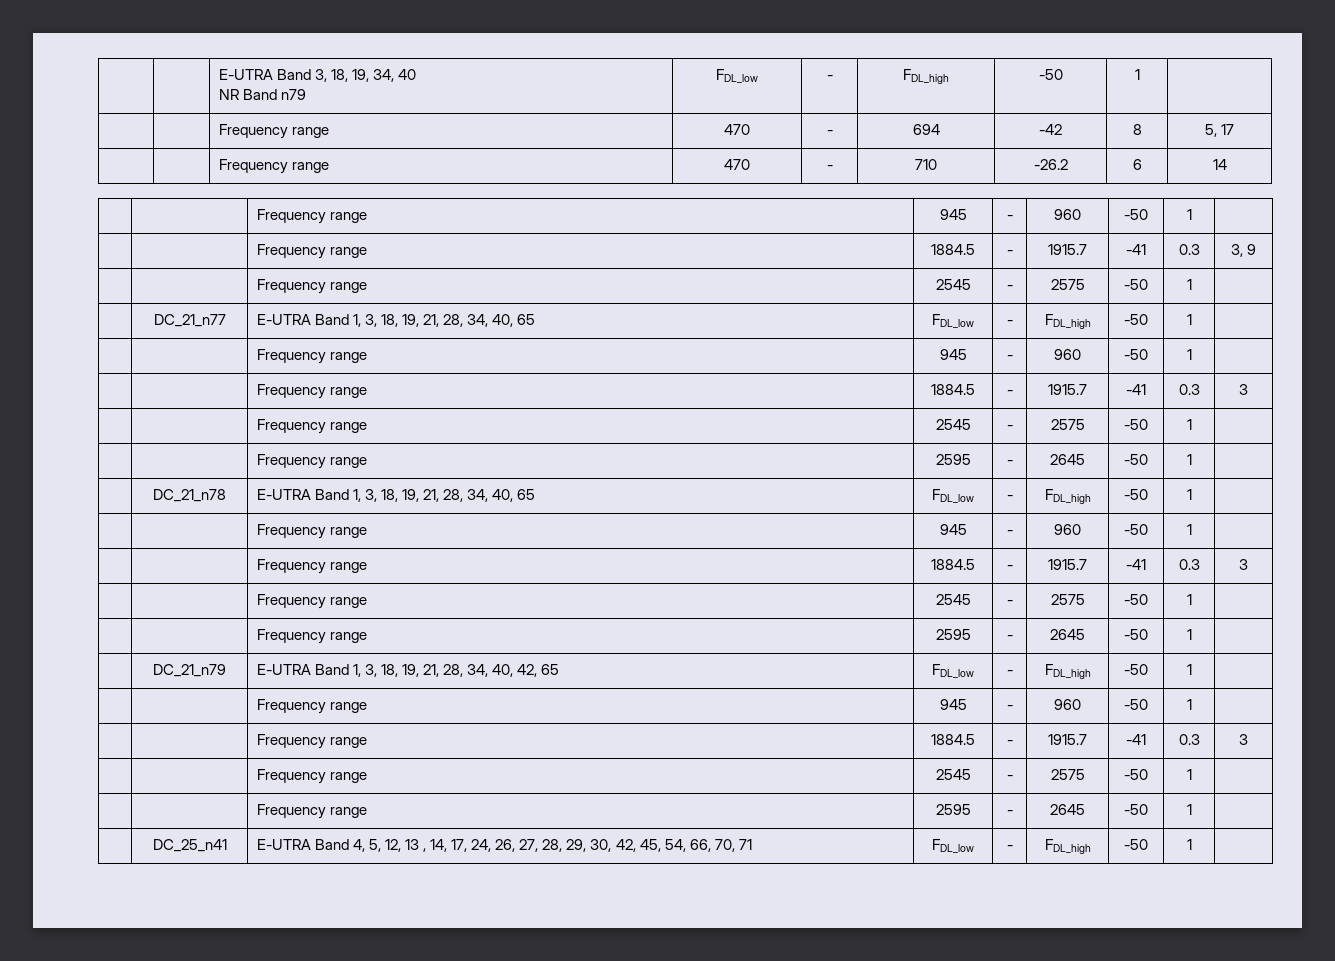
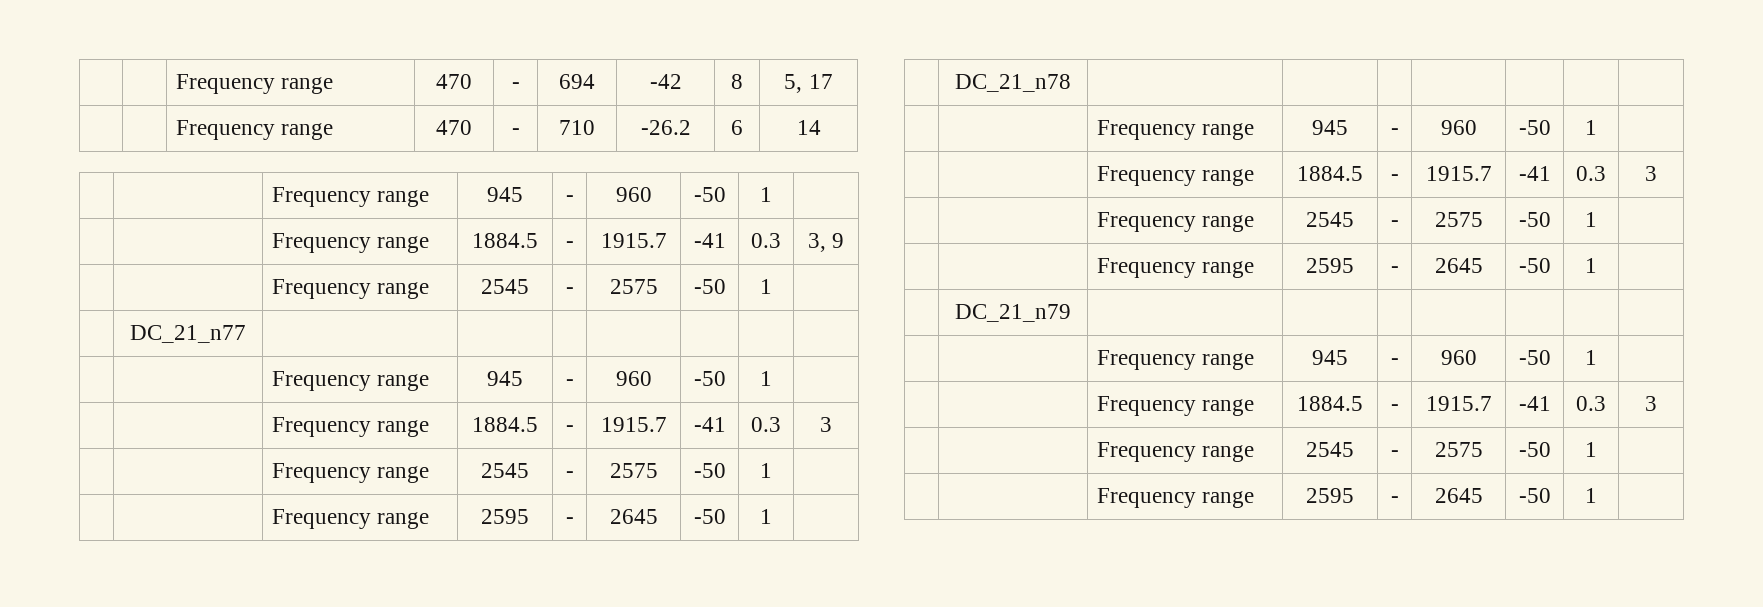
- | | E-UTRA Band 3, 18, 19, 34, 40
- NR Band n79 | FDL_low | - | FDL_high | -50 | 1 |
- | DC_21_n77 | E-UTRA Band 1, 3, 18, 19, 21, 28, 34, 40, 65 | FDL_low | - | FDL_high | -50 | 1 |
+ | DC_21_n77 | | | | | | |
- | DC_21_n78 | E-UTRA Band 1, 3, 18, 19, 21, 28, 34, 40, 65 | FDL_low | - | FDL_high | -50 | 1 |
+ | DC_21_n78 | | | | | | |
- | DC_21_n79 | E-UTRA Band 1, 3, 18, 19, 21, 28, 34, 40, 42, 65 | FDL_low | - | FDL_high | -50 | 1 |
+ | DC_21_n79 | | | | | | |
- | DC_25_n41 | E-UTRA Band 4, 5, 12, 13 , 14, 17, 24, 26, 27, 28, 29, 30, 42, 45, 54, 66, 70, 71 | FDL_low | - | FDL_high | -50 | 1 |

